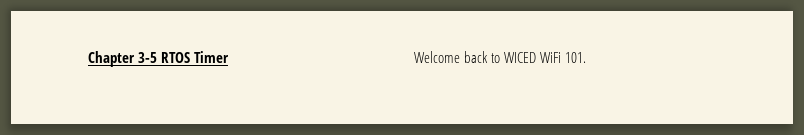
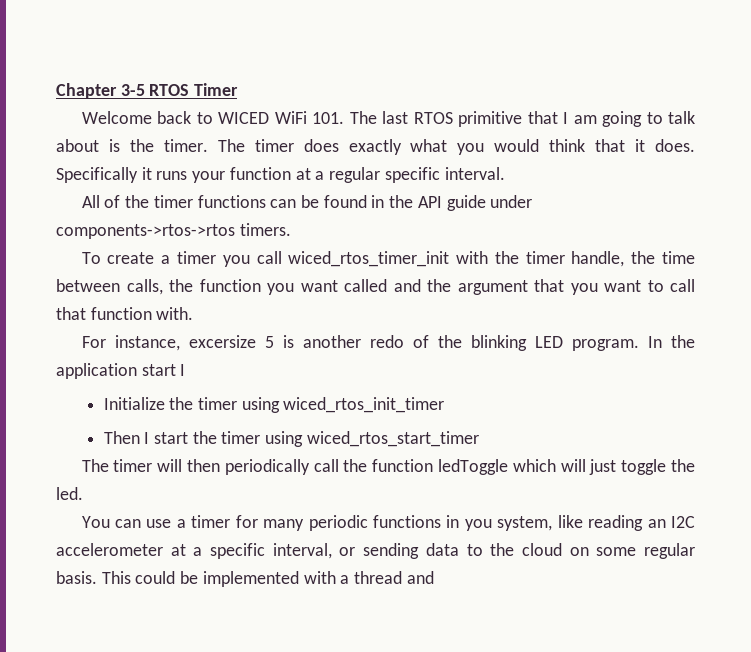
- Welcome back to WICED WiFi 101.
+ Welcome back to WICED WiFi 101. The last RTOS primitive that I am going to talk about is the timer. The timer does exactly what you would think that it does. Specifically it runs your function at a regular specific interval.
+ All of the timer functions can be found in the API guide under components->rtos->rtos timers.
+ To create a timer you call wiced_rtos_timer_init with the timer handle, the time between calls, the function you want called and the argument that you want to call that function with.
+ For instance, excersize 5 is another redo of the blinking LED program. In the application start I
+ Initialize the timer using wiced_rtos_init_timer
+ Then I start the timer using wiced_rtos_start_timer
+ The timer will then periodically call the function ledToggle which will just toggle the led.
+ You can use a timer for many periodic functions in you system, like reading an I2C accelerometer at a specific interval, or sending data to the cloud on some regular basis. This could be implemented with a thread and

